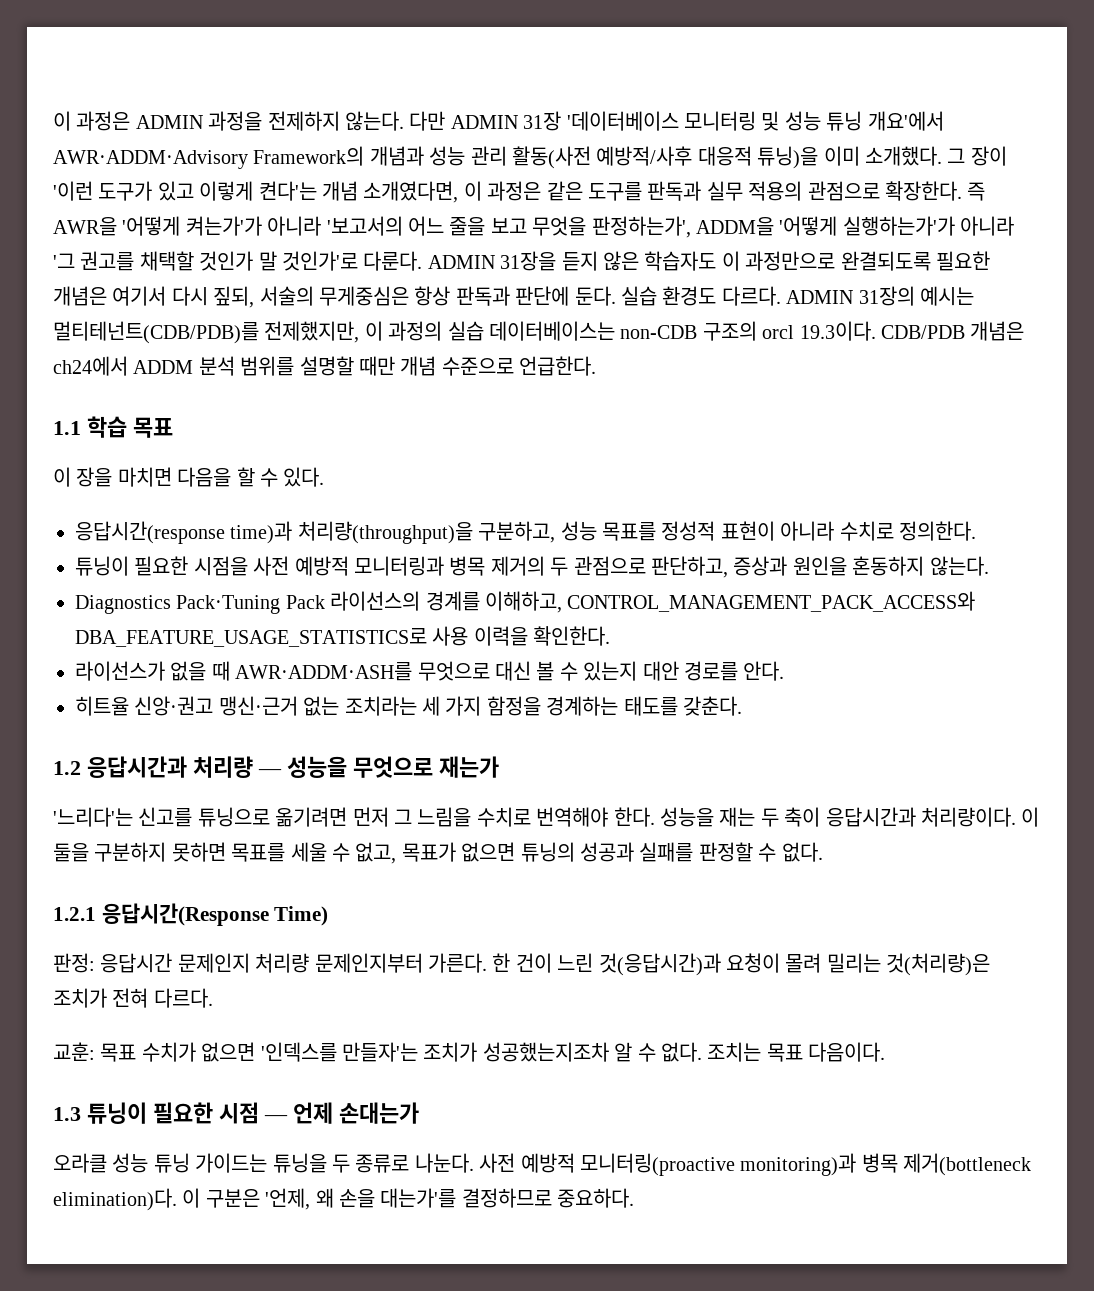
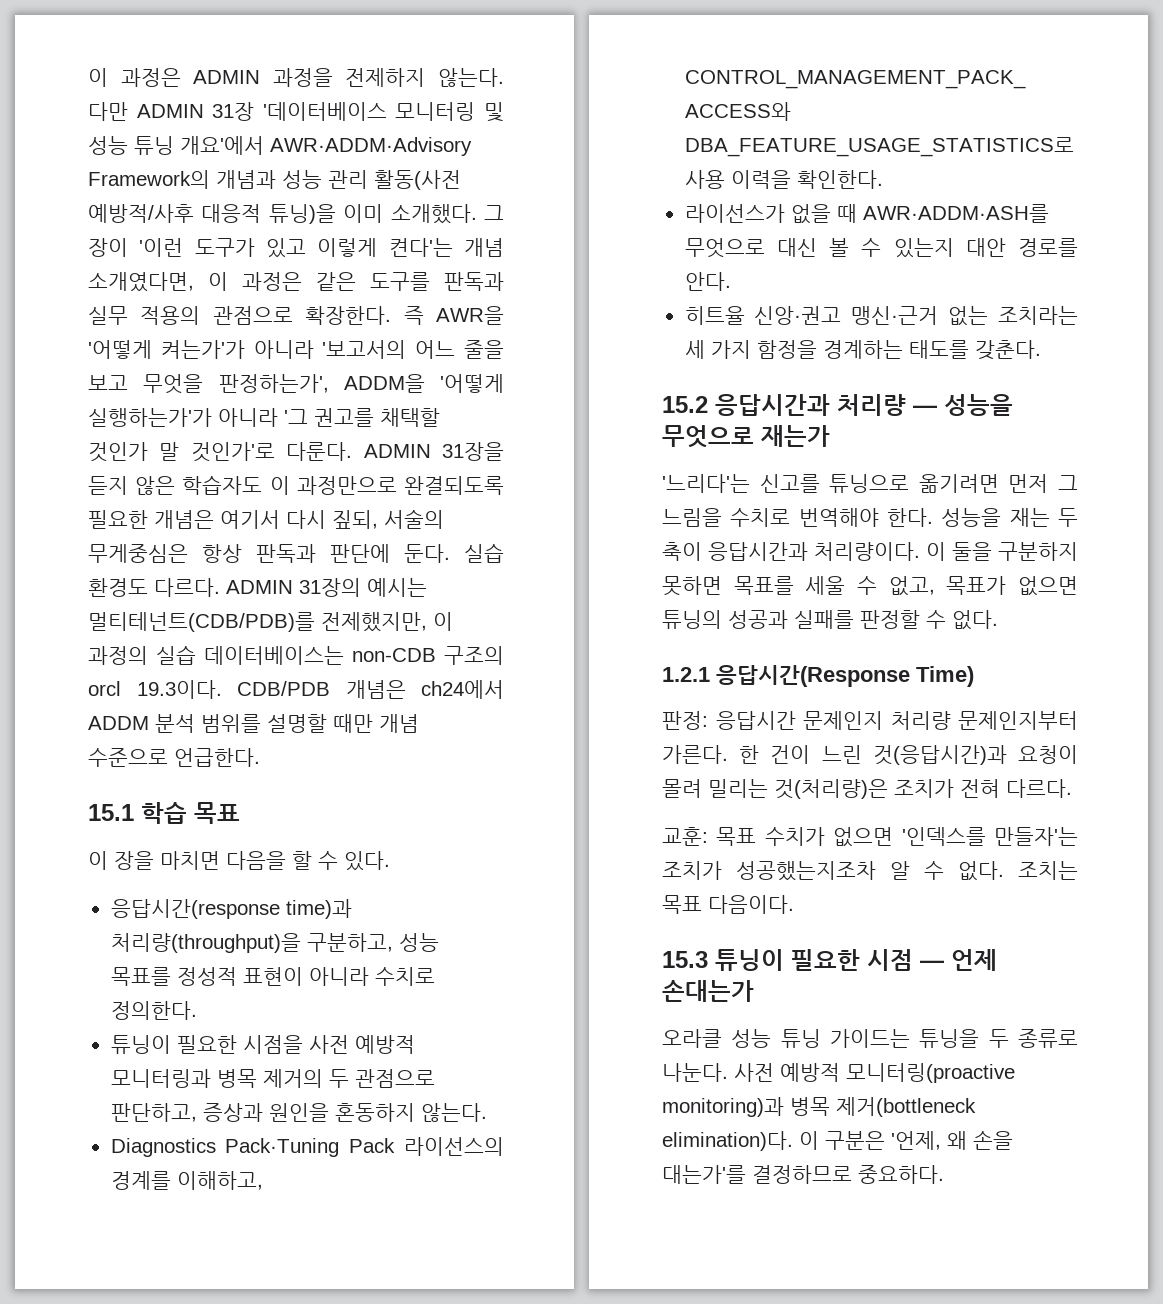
- 1.1 학습 목표
+ 15.1 학습 목표
- 1.2 응답시간과 처리량 — 성능을 무엇으로 재는가
+ 15.2 응답시간과 처리량 — 성능을 무엇으로 재는가
- 1.3 튜닝이 필요한 시점 — 언제 손대는가
+ 15.3 튜닝이 필요한 시점 — 언제 손대는가

